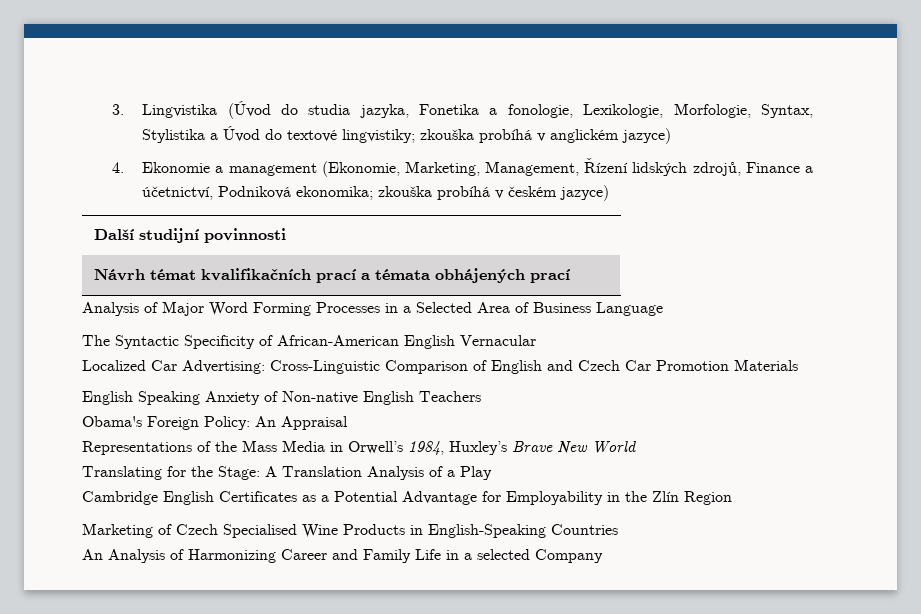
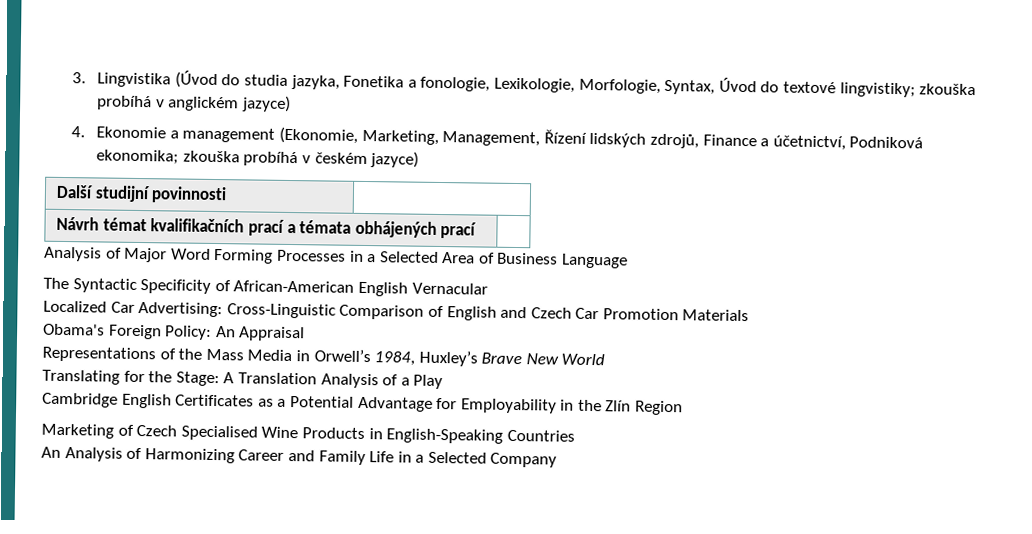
- 3. Lingvistika (Úvod do studia jazyka, Fonetika a fonologie, Lexikologie, Morfologie, Syntax, Stylistika a Úvod do textové lingvistiky; zkouška probíhá v anglickém jazyce)
+ 3. Lingvistika (Úvod do studia jazyka, Fonetika a fonologie, Lexikologie, Morfologie, Syntax, Úvod do textové lingvistiky; zkouška probíhá v anglickém jazyce)
- English Speaking Anxiety of Non-native English Teachers
- An Analysis of Harmonizing Career and Family Life in a selected Company
+ An Analysis of Harmonizing Career and Family Life in a Selected Company

